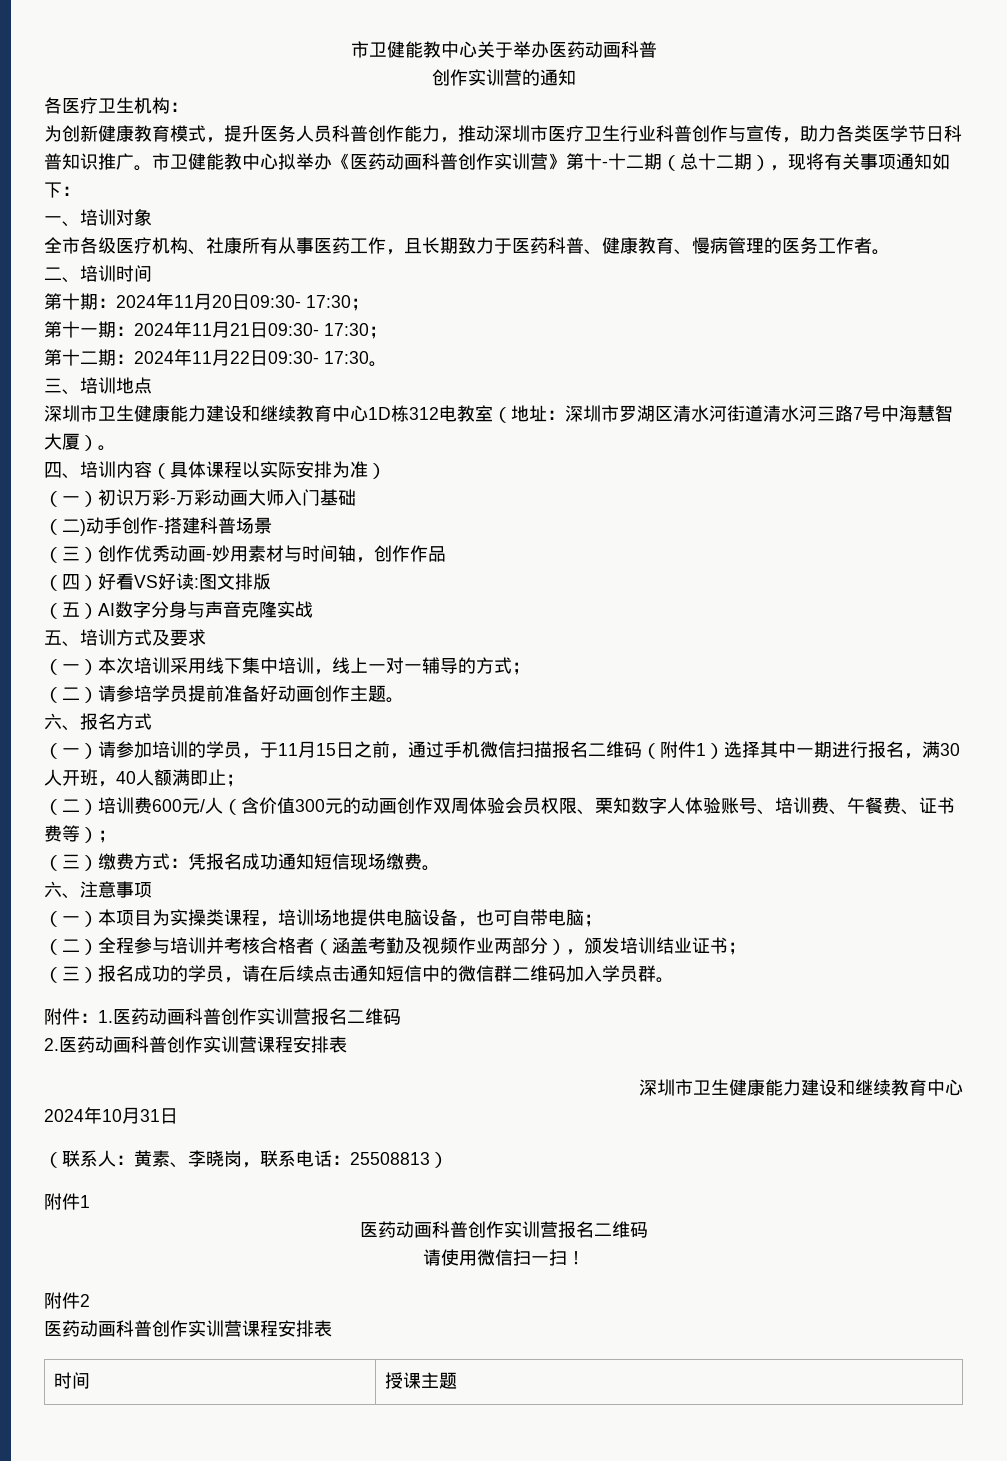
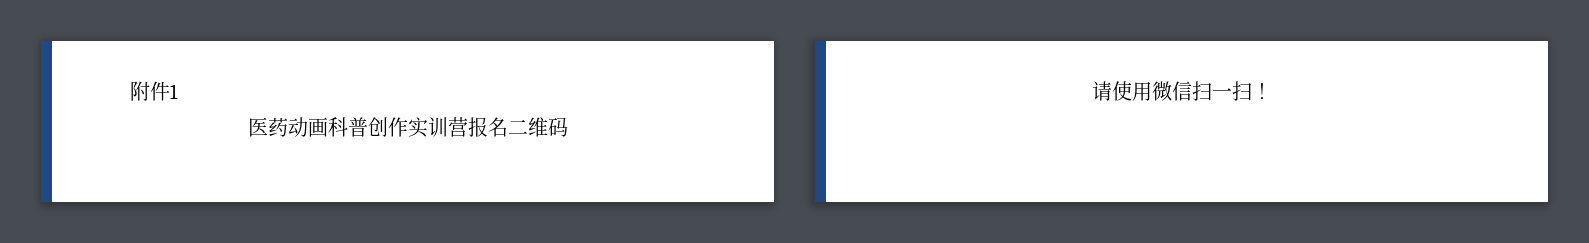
- 市卫健能教中心关于举办医药动画科普
- 创作实训营的通知
- 各医疗卫生机构：
- 为创新健康教育模式，提升医务人员科普创作能力，推动深圳市医疗卫生行业科普创作与宣传，助力各类医学节日科普知识推广。市卫健能教中心拟举办《医药动画科普创作实训营》第十-十二期（总十二期），现将有关事项通知如下：
- 一、培训对象
- 全市各级医疗机构、社康所有从事医药工作，且长期致力于医药科普、健康教育、慢病管理的医务工作者。
- 二、培训时间
- 第十期：2024年11月20日09:30- 17:30；
- 第十一期：2024年11月21日09:30- 17:30；
- 第十二期：2024年11月22日09:30- 17:30。
- 三、培训地点
- 深圳市卫生健康能力建设和继续教育中心1D栋312电教室（地址：深圳市罗湖区清水河街道清水河三路7号中海慧智大厦）。
- 四、培训内容（具体课程以实际安排为准）
- （一）初识万彩-万彩动画大师入门基础
- （二)动手创作-搭建科普场景
- （三）创作优秀动画-妙用素材与时间轴，创作作品
- （四）好看VS好读:图文排版
- （五）AI数字分身与声音克隆实战
- 五、培训方式及要求
- （一）本次培训采用线下集中培训，线上一对一辅导的方式；
- （二）请参培学员提前准备好动画创作主题。
- 六、报名方式
- （一）请参加培训的学员，于11月15日之前，通过手机微信扫描报名二维码（附件1）选择其中一期进行报名，满30人开班，40人额满即止；
- （二）培训费600元/人（含价值300元的动画创作双周体验会员权限、栗知数字人体验账号、培训费、午餐费、证书费等）；
- （三）缴费方式：凭报名成功通知短信现场缴费。
- 六、注意事项
- （一）本项目为实操类课程，培训场地提供电脑设备，也可自带电脑；
- （二）全程参与培训并考核合格者（涵盖考勤及视频作业两部分），颁发培训结业证书；
- （三）报名成功的学员，请在后续点击通知短信中的微信群二维码加入学员群。
- 附件：1.医药动画科普创作实训营报名二维码
- 2.医药动画科普创作实训营课程安排表
- 深圳市卫生健康能力建设和继续教育中心
- 2024年10月31日
- （联系人：黄素、李晓岗，联系电话：25508813）
- 附件2
- 医药动画科普创作实训营课程安排表
- 时间 | 授课主题

